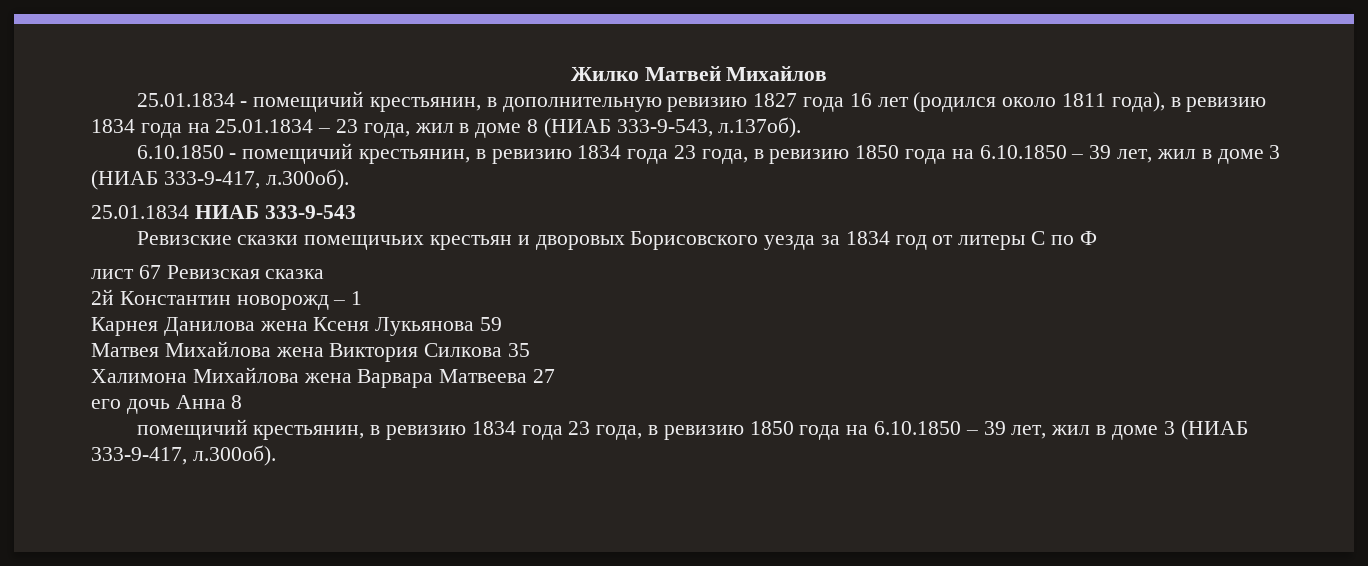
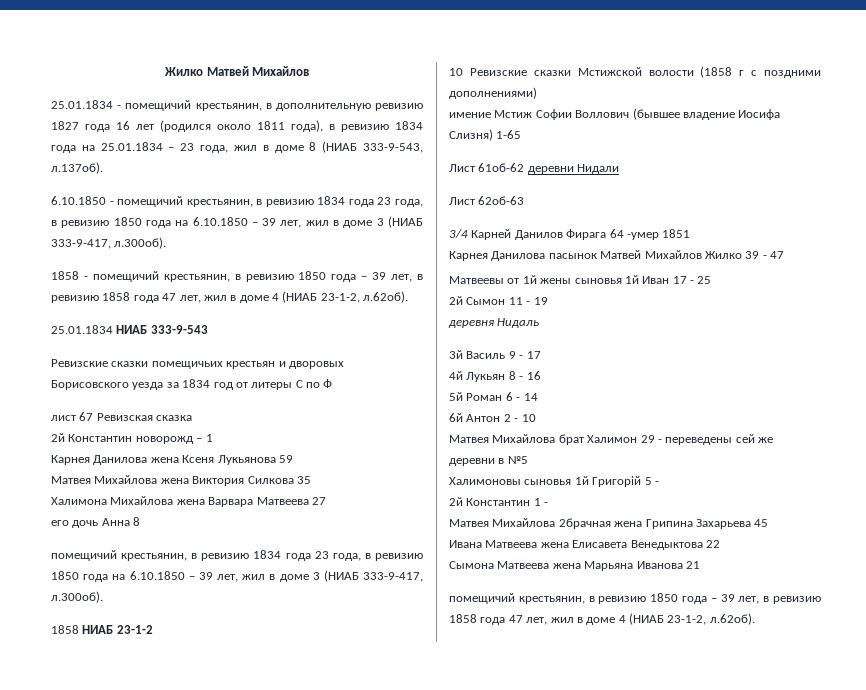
+ 1858 - помещичий крестьянин, в ревизию 1850 года – 39 лет, в ревизию 1858 года 47 лет, жил в доме 4 (НИАБ 23-1-2, л.62об).
+ 1858 НИАБ 23-1-2
+ 10 Ревизские сказки Мстижской волости (1858 г с поздними дополнениями)
+ имение Мстиж Софии Воллович (бывшее владение Иосифа Слизня) 1-65
+ Лист 61об-62 деревни Нидали
+ Лист 62об-63
+ 3/4 Карней Данилов Фирага 64 -умер 1851
+ Карнея Данилова пасынок Матвей Михайлов Жилко 39 - 47
+ Матвеевы от 1й жены сыновья 1й Иван 17 - 25
+ 2й Сымон 11 - 19
+ деревня Нидаль
+ 3й Василь 9 - 17
+ 4й Лукьян 8 - 16
+ 5й Роман 6 - 14
+ 6й Антон 2 - 10
+ Матвея Михайлова брат Халимон 29 - переведены сей же деревни в №5
+ Халимоновы сыновья 1й Григорiй 5 -
+ 2й Константин 1 -
+ Матвея Михайлова 2брачная жена Грипина Захарьева 45
+ Ивана Матвеева жена Елисавета Венедыктова 22
+ Сымона Матвеева жена Марьяна Иванова 21
+ помещичий крестьянин, в ревизию 1850 года – 39 лет, в ревизию 1858 года 47 лет, жил в доме 4 (НИАБ 23-1-2, л.62об).

